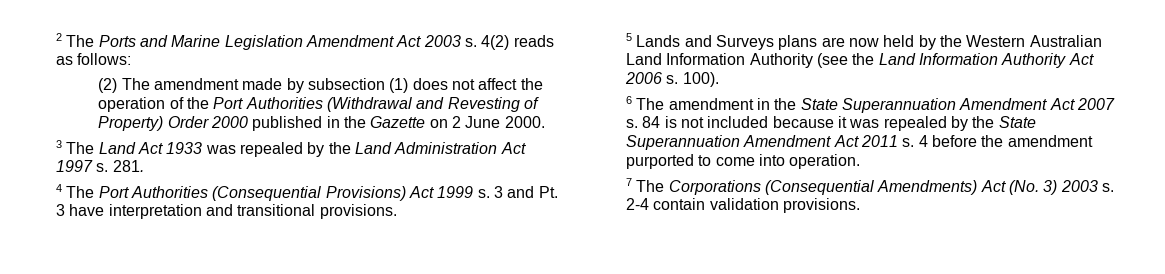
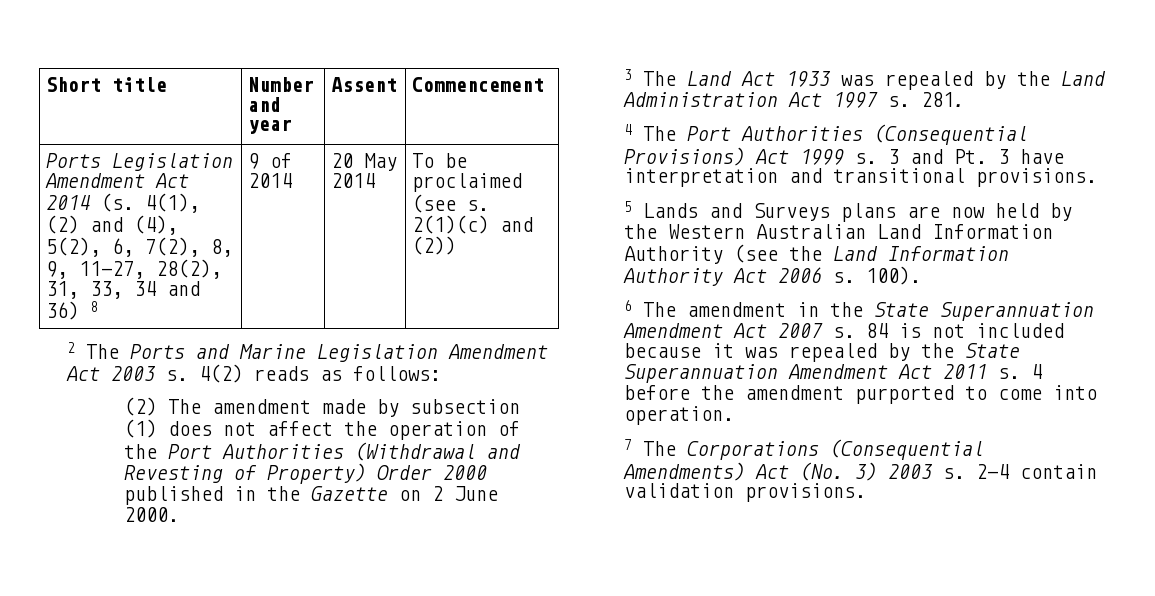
+ Short title | Number and year | Assent | Commencement
+ Ports Legislation Amendment Act 2014 (s. 4(1), (2) and (4), 5(2), 6, 7(2), 8, 9, 11-27, 28(2), 31, 33, 34 and 36) 8 | 9 of 2014 | 20 May 2014 | To be proclaimed (see s. 2(1)(c) and (2))

